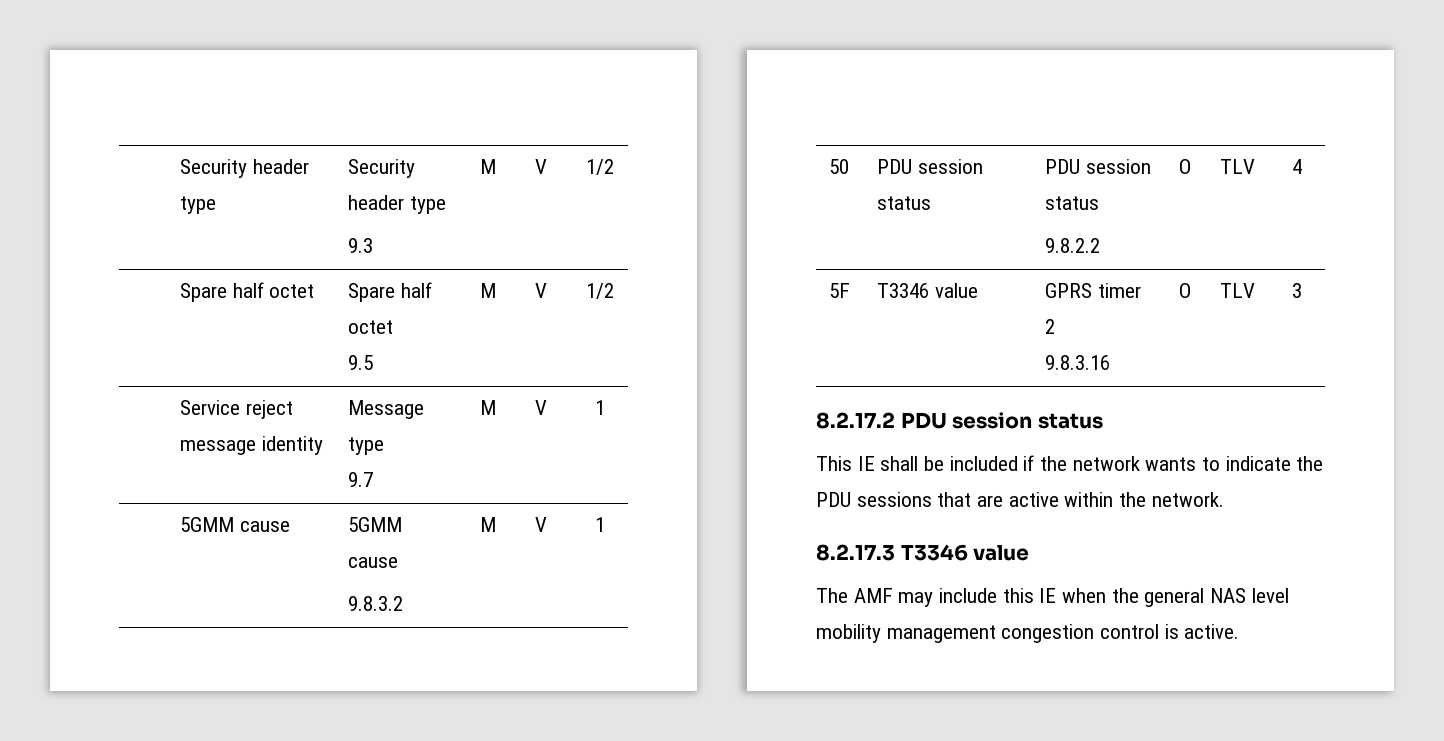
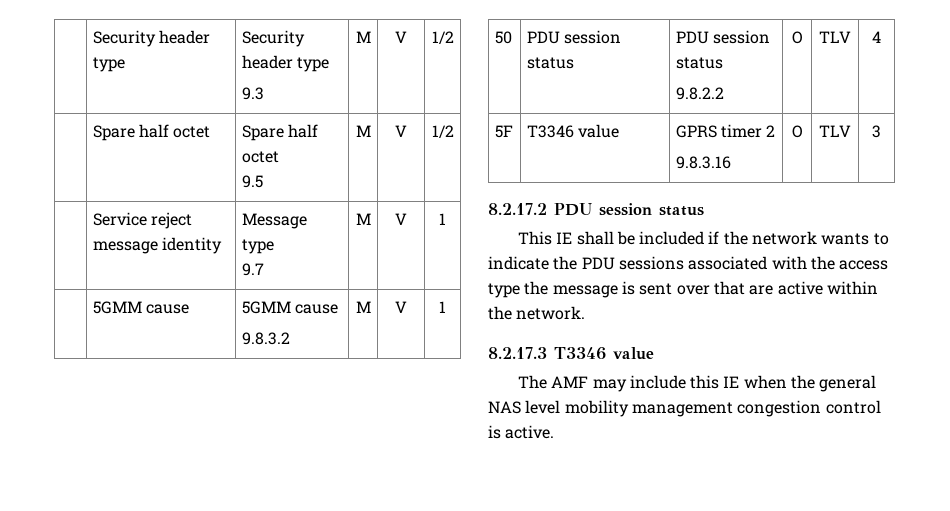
- This IE shall be included if the network wants to indicate the PDU sessions that are active within the network.
+ This IE shall be included if the network wants to indicate the PDU sessions associated with the access type the message is sent over that are active within the network.

